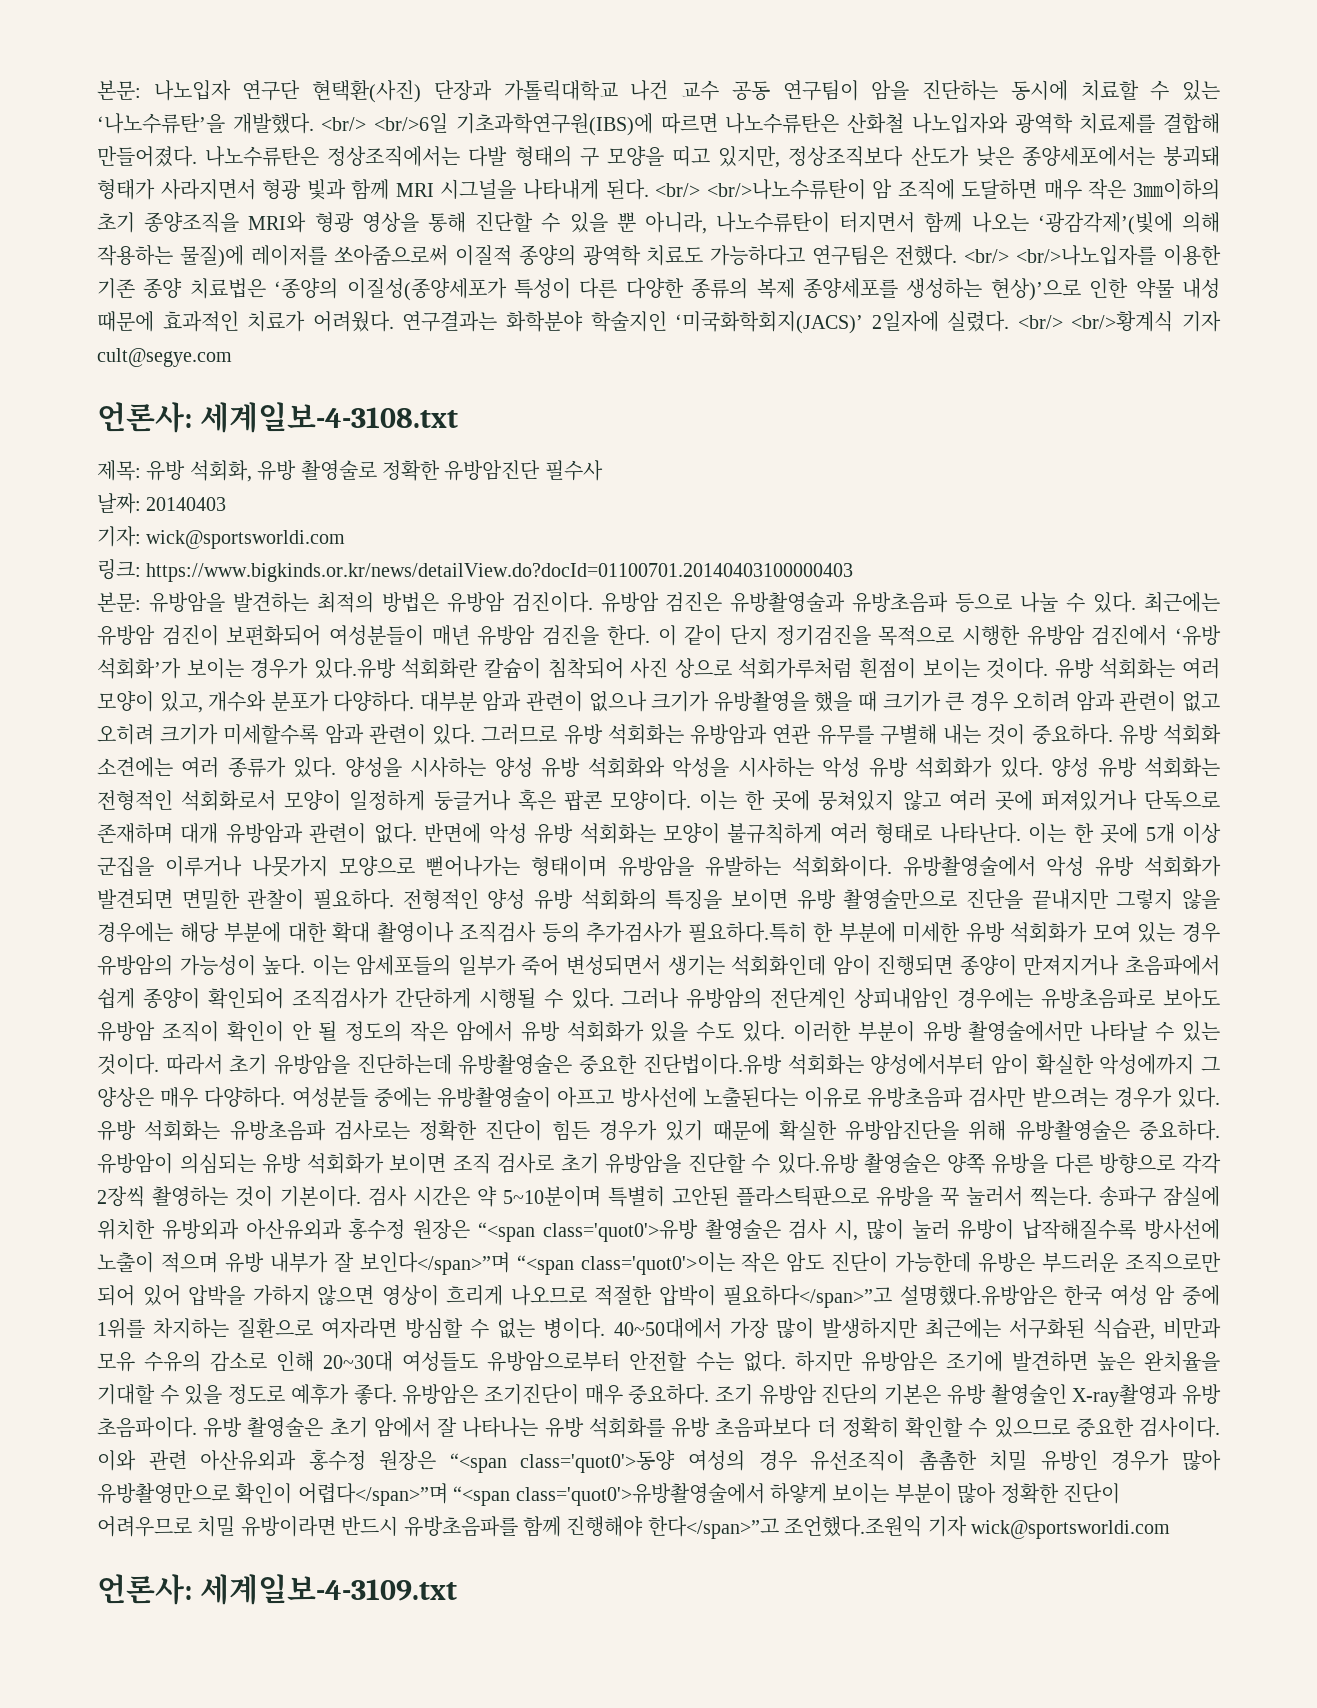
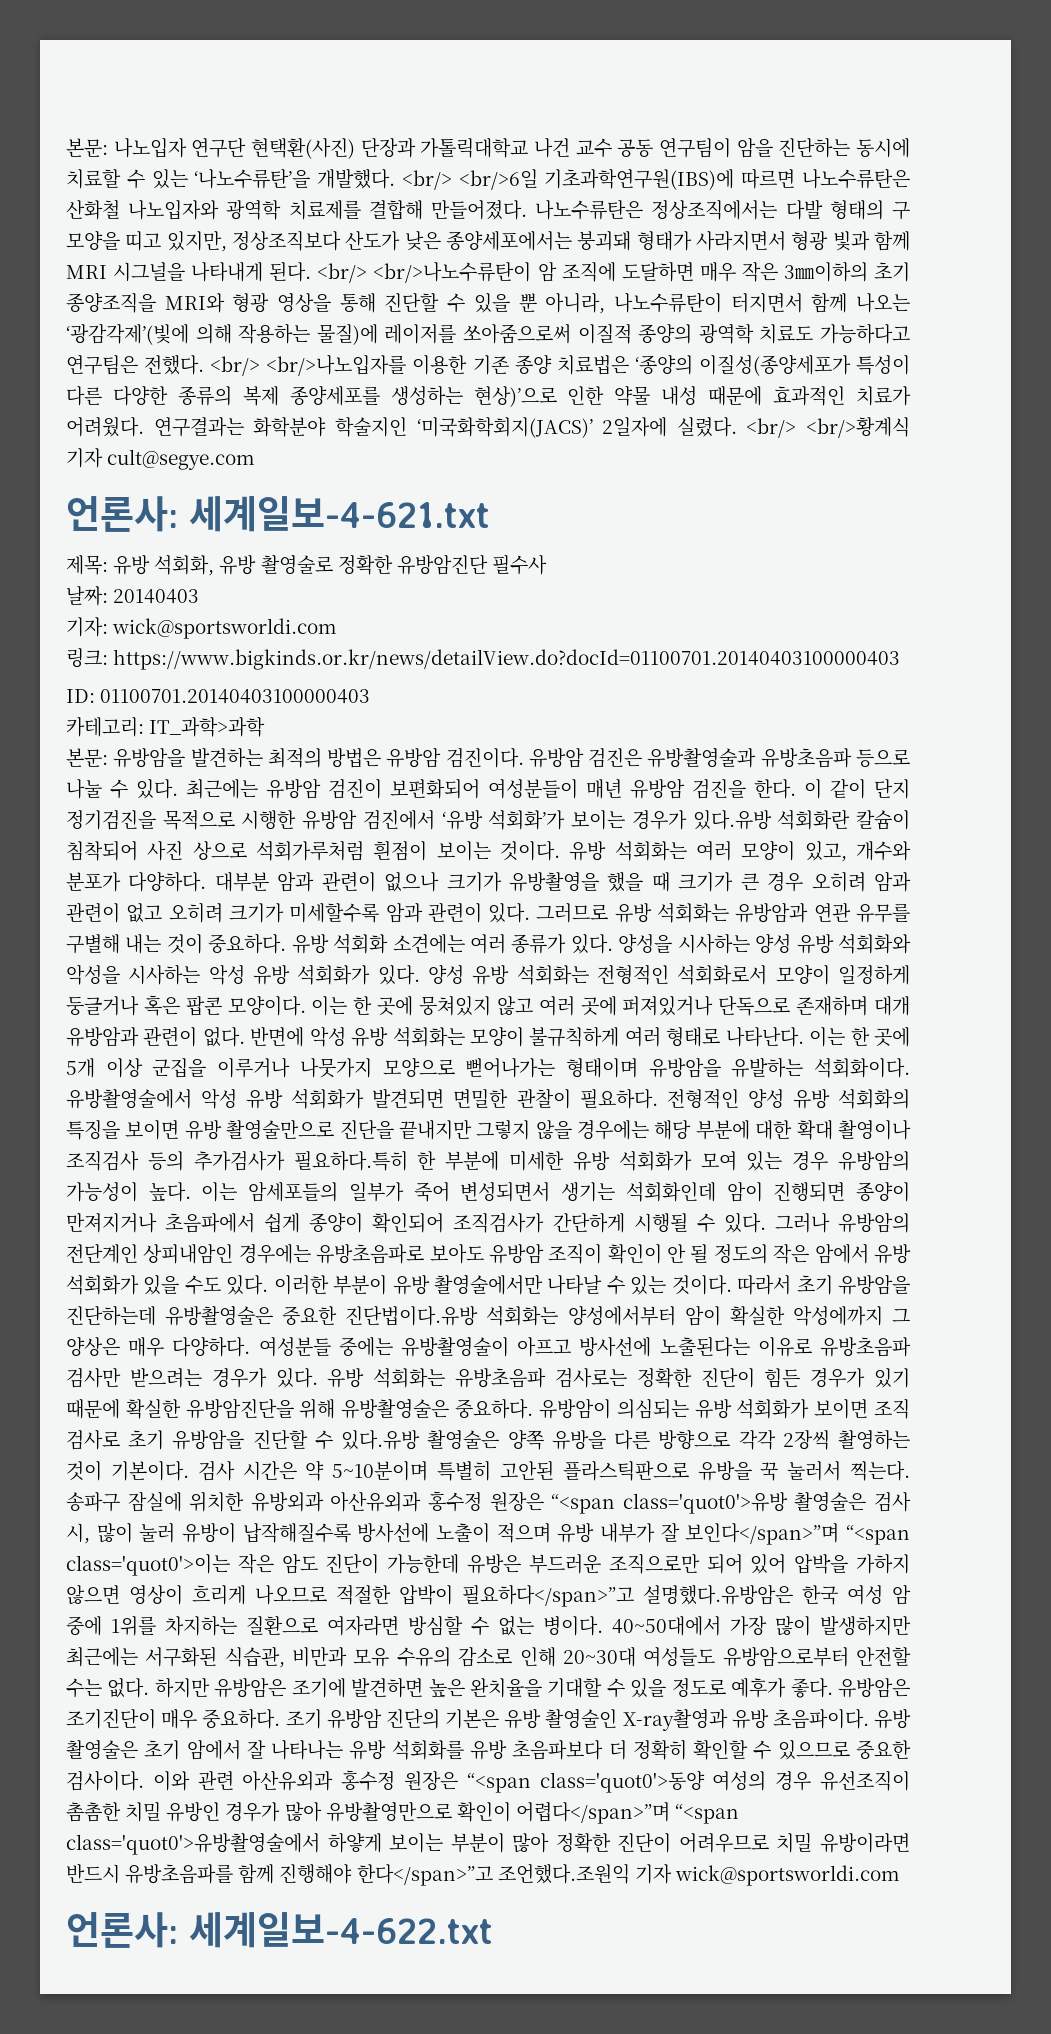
- 언론사: 세계일보-4-3108.txt
+ 언론사: 세계일보-4-621.txt
+ ID: 01100701.20140403100000403
+ 카테고리: IT_과학>과학
- 언론사: 세계일보-4-3109.txt
+ 언론사: 세계일보-4-622.txt

